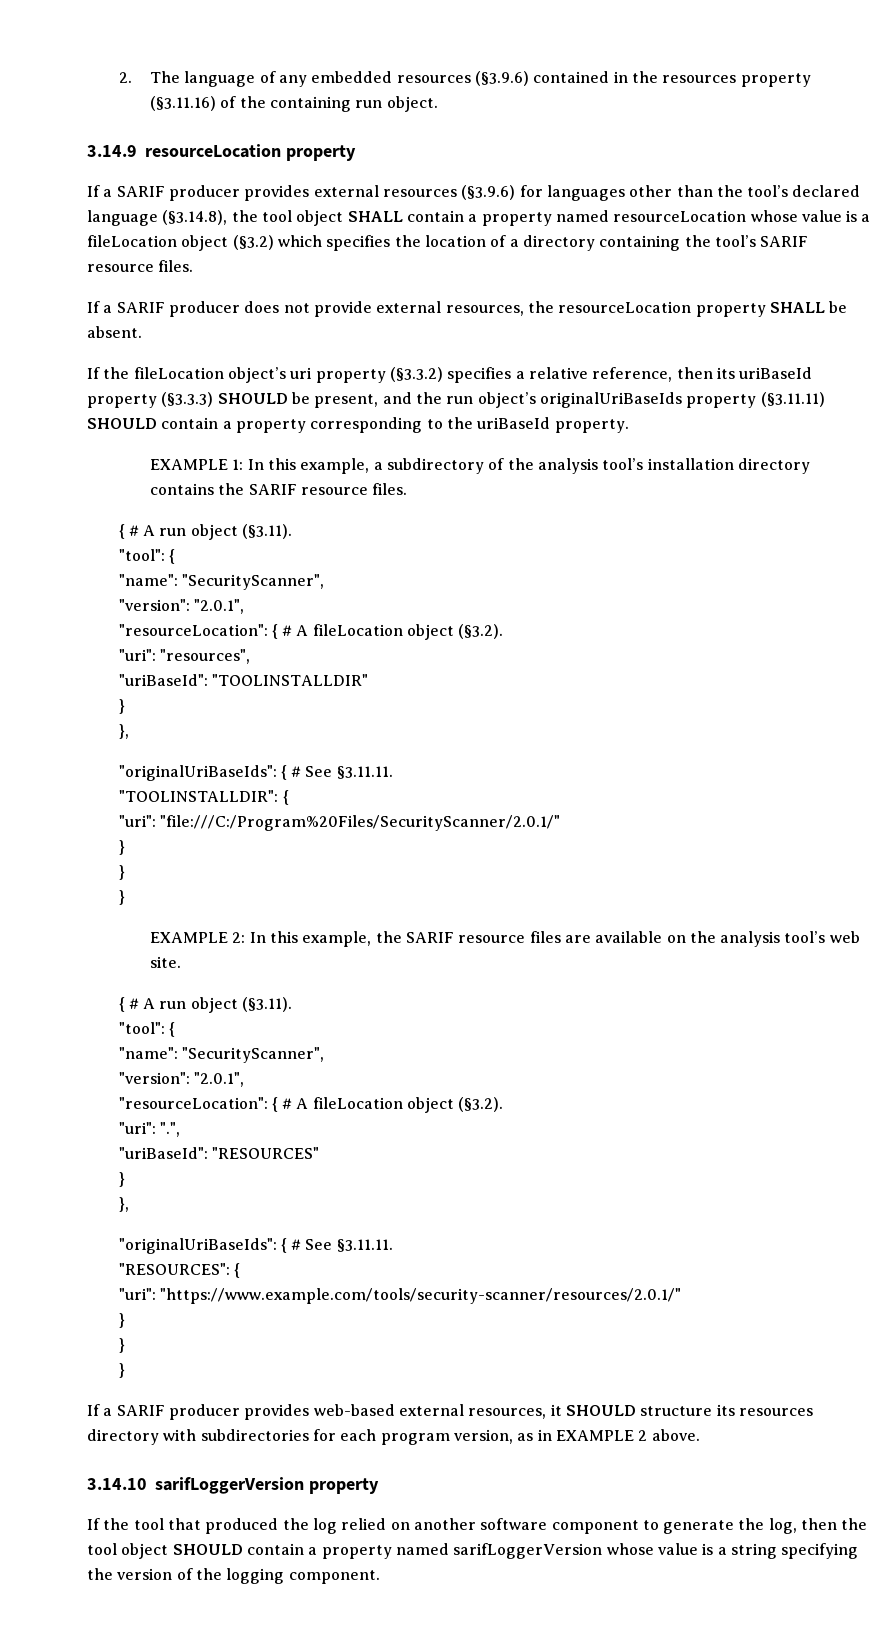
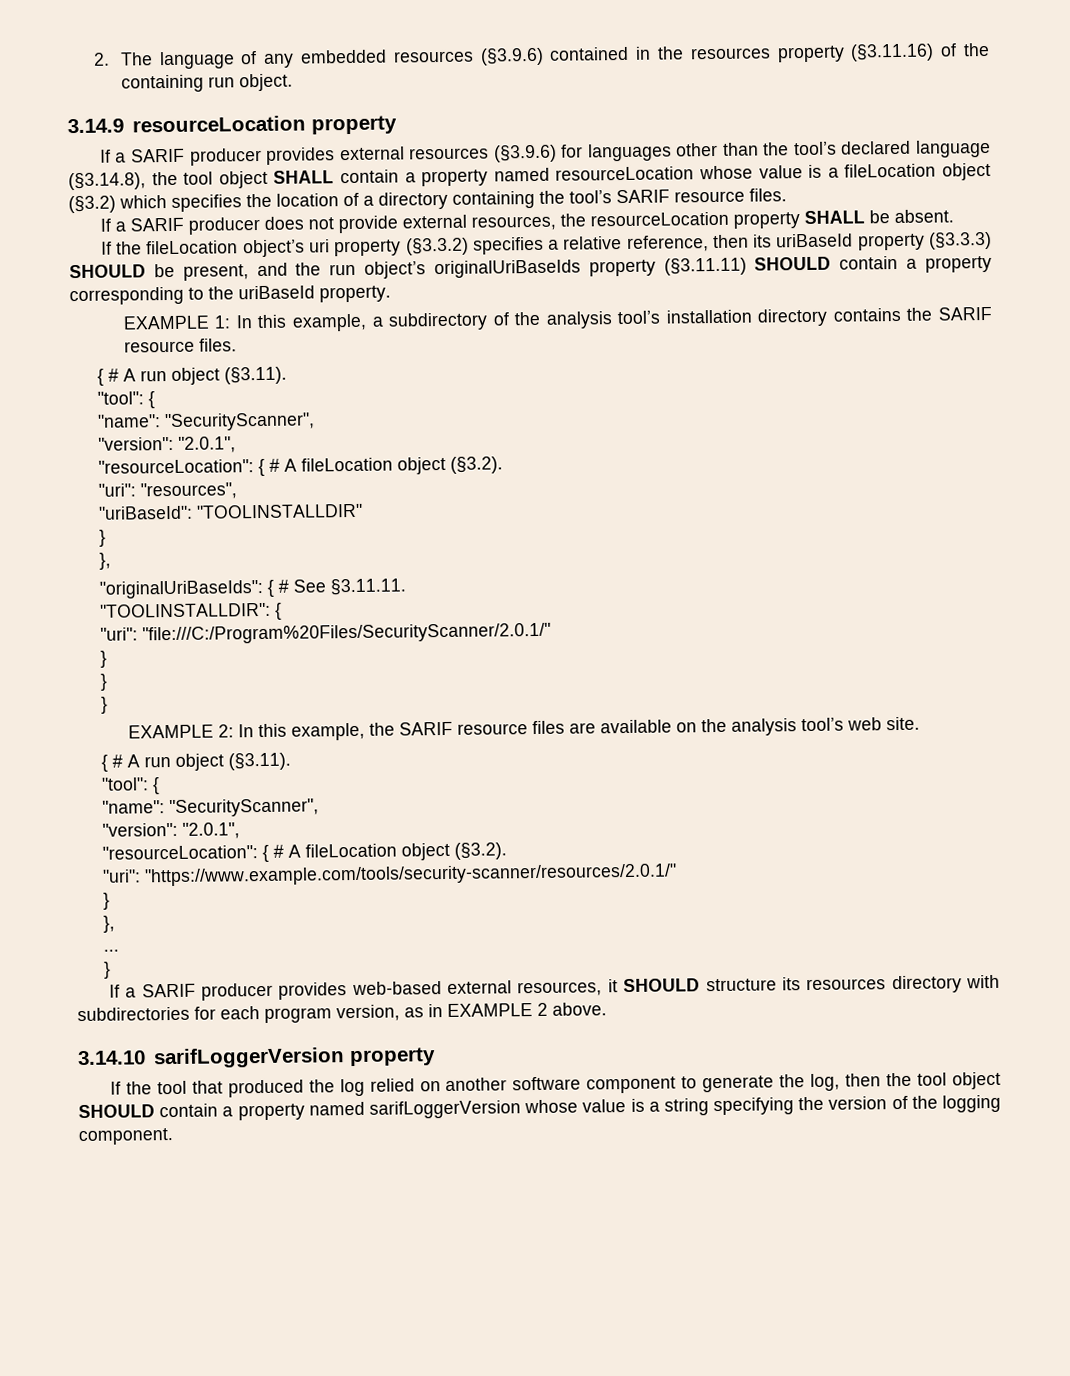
- "uri": ".",
- "uriBaseId": "RESOURCES"
+ "uri": "https://www.example.com/tools/security-scanner/resources/2.0.1/"
  }
  },
- "originalUriBaseIds": { # See §3.11.11.
- "RESOURCES": {
- "uri": "https://www.example.com/tools/security-scanner/resources/2.0.1/"
- }
- }
+ ...

